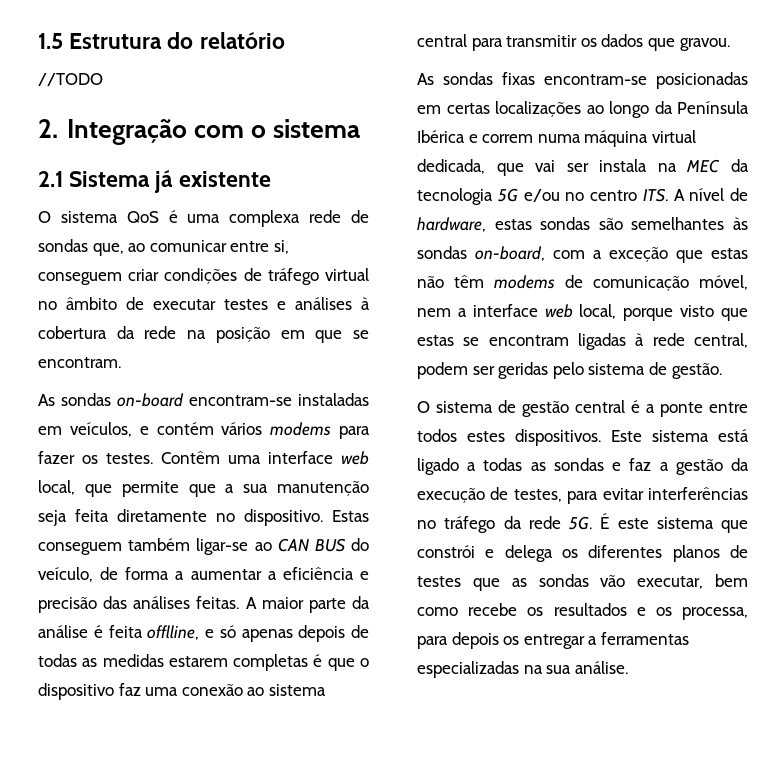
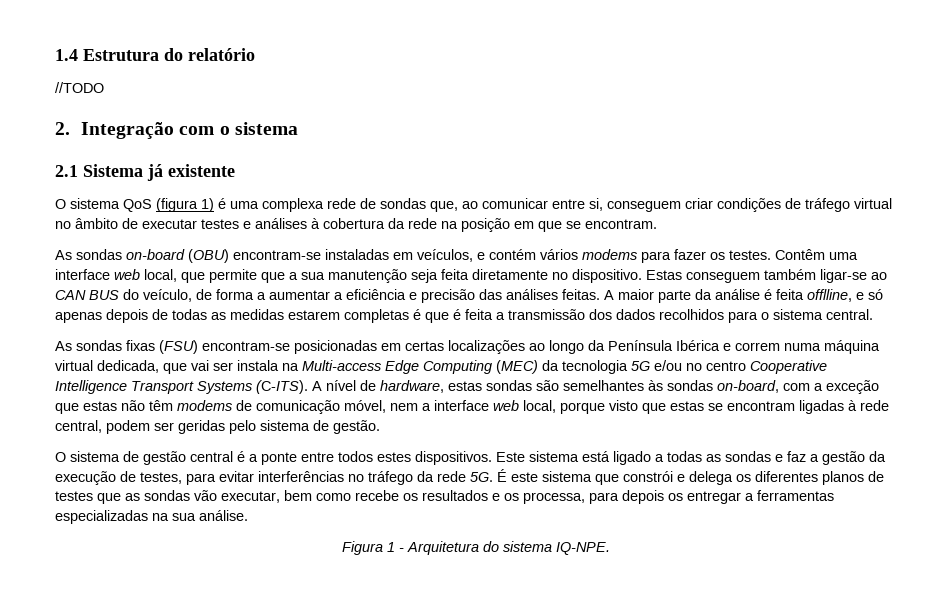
- 1.5 Estrutura do relatório
+ 1.4 Estrutura do relatório
- O sistema QoS é uma complexa rede de sondas que, ao comunicar entre si, conseguem criar condições de tráfego virtual no âmbito de executar testes e análises à cobertura da rede na posição em que se encontram.
+ O sistema QoS (figura 1) é uma complexa rede de sondas que, ao comunicar entre si, conseguem criar condições de tráfego virtual no âmbito de executar testes e análises à cobertura da rede na posição em que se encontram.
- As sondas on-board encontram-se instaladas em veículos, e contém vários modems para fazer os testes.
+ As sondas on-board (OBU) encontram-se instaladas em veículos, e contém vários modems para fazer os testes.
- A maior parte da análise é feita offlline, e só apenas depois de todas as medidas estarem completas é que o dispositivo faz uma conexão ao sistema central para transmitir os dados que gravou.
+ A maior parte da análise é feita offlline, e só apenas depois de todas as medidas estarem completas é que é feita a transmissão dos dados recolhidos para o sistema central.
- As sondas fixas encontram-se posicionadas em certas localizações ao longo da Península Ibérica e correm numa máquina virtual dedicada, que vai ser instala na MEC da tecnologia 5G e/ou no centro ITS. A nível de hardware, estas sondas são semelhantes às sondas on-board, com a exceção que estas não têm modems de comunicação móvel, nem a interface web local, porque visto que estas se encontram ligadas à rede central, podem ser geridas pelo sistema de gestão.
+ As sondas fixas (FSU) encontram-se posicionadas em certas localizações ao longo da Península Ibérica e correm numa máquina virtual dedicada, que vai ser instala na Multi-access Edge Computing (MEC) da tecnologia 5G e/ou no centro Cooperative Intelligence Transport Systems (C-ITS). A nível de hardware, estas sondas são semelhantes às sondas on-board, com a exceção que estas não têm modems de comunicação móvel, nem a interface web local, porque visto que estas se encontram ligadas à rede central, podem ser geridas pelo sistema de gestão.
+ Figura 1 - Arquitetura do sistema IQ-NPE.

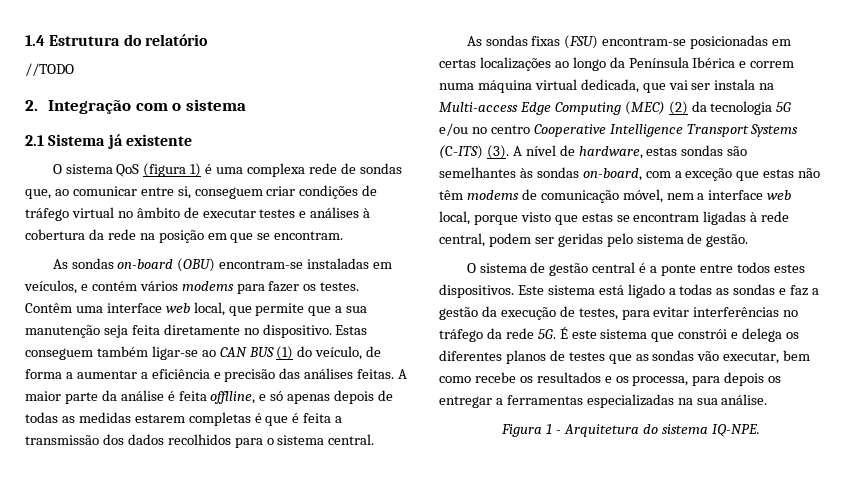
- Estas conseguem também ligar-se ao CAN BUS do veículo, de forma a aumentar a eficiência e precisão das análises feitas.
+ Estas conseguem também ligar-se ao CAN BUS (1) do veículo, de forma a aumentar a eficiência e precisão das análises feitas.
- As sondas fixas (FSU) encontram-se posicionadas em certas localizações ao longo da Península Ibérica e correm numa máquina virtual dedicada, que vai ser instala na Multi-access Edge Computing (MEC) da tecnologia 5G e/ou no centro Cooperative Intelligence Transport Systems (C-ITS).
+ As sondas fixas (FSU) encontram-se posicionadas em certas localizações ao longo da Península Ibérica e correm numa máquina virtual dedicada, que vai ser instala na Multi-access Edge Computing (MEC) (2) da tecnologia 5G e/ou no centro Cooperative Intelligence Transport Systems (C-ITS) (3).

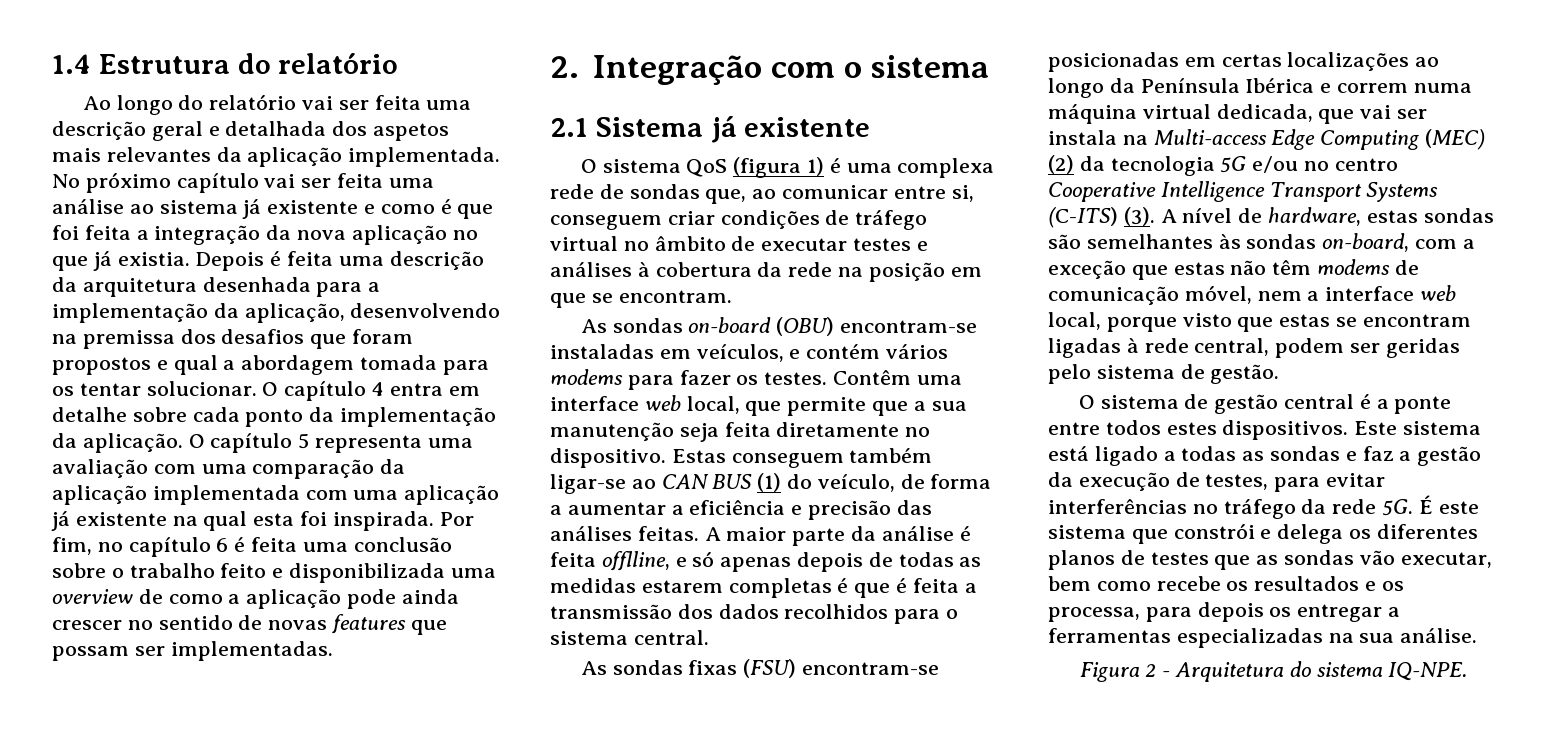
- //TODO
+ Ao longo do relatório vai ser feita uma descrição geral e detalhada dos aspetos mais relevantes da aplicação implementada. No próximo capítulo vai ser feita uma análise ao sistema já existente e como é que foi feita a integração da nova aplicação no que já existia. Depois é feita uma descrição da arquitetura desenhada para a implementação da aplicação, desenvolvendo na premissa dos desafios que foram propostos e qual a abordagem tomada para os tentar solucionar. O capítulo 4 entra em detalhe sobre cada ponto da implementação da aplicação. O capítulo 5 representa uma avaliação com uma comparação da aplicação implementada com uma aplicação já existente na qual esta foi inspirada. Por fim, no capítulo 6 é feita uma conclusão sobre o trabalho feito e disponibilizada uma overview de como a aplicação pode ainda crescer no sentido de novas features que possam ser implementadas.
- Figura 1 - Arquitetura do sistema IQ-NPE.
+ Figura 2 - Arquitetura do sistema IQ-NPE.

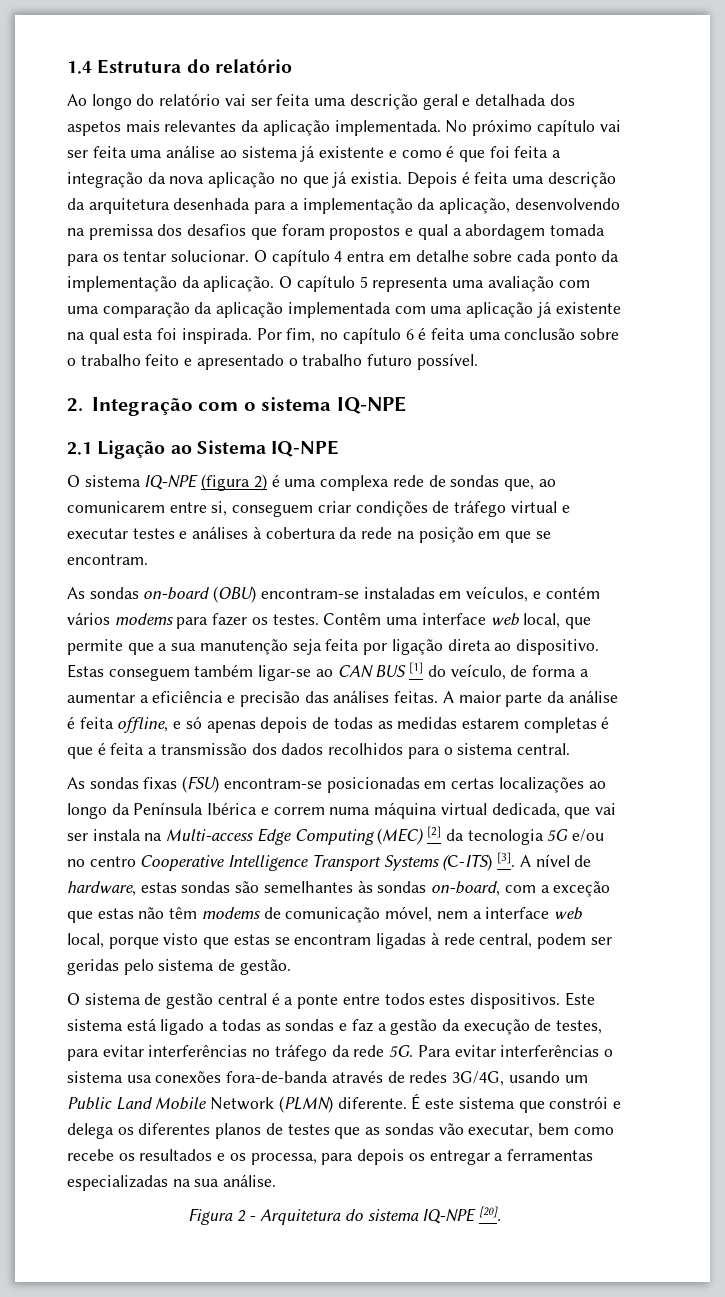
- Por fim, no capítulo 6 é feita uma conclusão sobre o trabalho feito e disponibilizada uma overview de como a aplicação pode ainda crescer no sentido de novas features que possam ser implementadas.
+ Por fim, no capítulo 6 é feita uma conclusão sobre o trabalho feito e apresentado o trabalho futuro possível.
- 2. Integração com o sistema
+ 2. Integração com o sistema IQ-NPE
- 2.1 Sistema já existente
- O sistema QoS (figura 1) é uma complexa rede de sondas que, ao comunicar entre si, conseguem criar condições de tráfego virtual no âmbito de executar testes e análises à cobertura da rede na posição em que se encontram.
+ 2.1 Ligação ao Sistema IQ-NPE
+ O sistema IQ-NPE (figura 2) é uma complexa rede de sondas que, ao comunicarem entre si, conseguem criar condições de tráfego virtual e executar testes e análises à cobertura da rede na posição em que se encontram.
- Contêm uma interface web local, que permite que a sua manutenção seja feita diretamente no dispositivo.
+ Contêm uma interface web local, que permite que a sua manutenção seja feita por ligação direta ao dispositivo.
- Estas conseguem também ligar-se ao CAN BUS (1) do veículo, de forma a aumentar a eficiência e precisão das análises feitas.
+ Estas conseguem também ligar-se ao CAN BUS [1] do veículo, de forma a aumentar a eficiência e precisão das análises feitas.
- A maior parte da análise é feita offlline, e só apenas depois de todas as medidas estarem completas é que é feita a transmissão dos dados recolhidos para o sistema central.
+ A maior parte da análise é feita offline, e só apenas depois de todas as medidas estarem completas é que é feita a transmissão dos dados recolhidos para o sistema central.
- As sondas fixas (FSU) encontram-se posicionadas em certas localizações ao longo da Península Ibérica e correm numa máquina virtual dedicada, que vai ser instala na Multi-access Edge Computing (MEC) (2) da tecnologia 5G e/ou no centro Cooperative Intelligence Transport Systems (C-ITS) (3).
+ As sondas fixas (FSU) encontram-se posicionadas em certas localizações ao longo da Península Ibérica e correm numa máquina virtual dedicada, que vai ser instala na Multi-access Edge Computing (MEC) [2] da tecnologia 5G e/ou no centro Cooperative Intelligence Transport Systems (C-ITS) [3].
+ Para evitar interferências o sistema usa conexões fora-de-banda através de redes 3G/4G, usando um Public Land Mobile Network (PLMN) diferente.
- Figura 2 - Arquitetura do sistema IQ-NPE.
+ Figura 2 - Arquitetura do sistema IQ-NPE [20].

